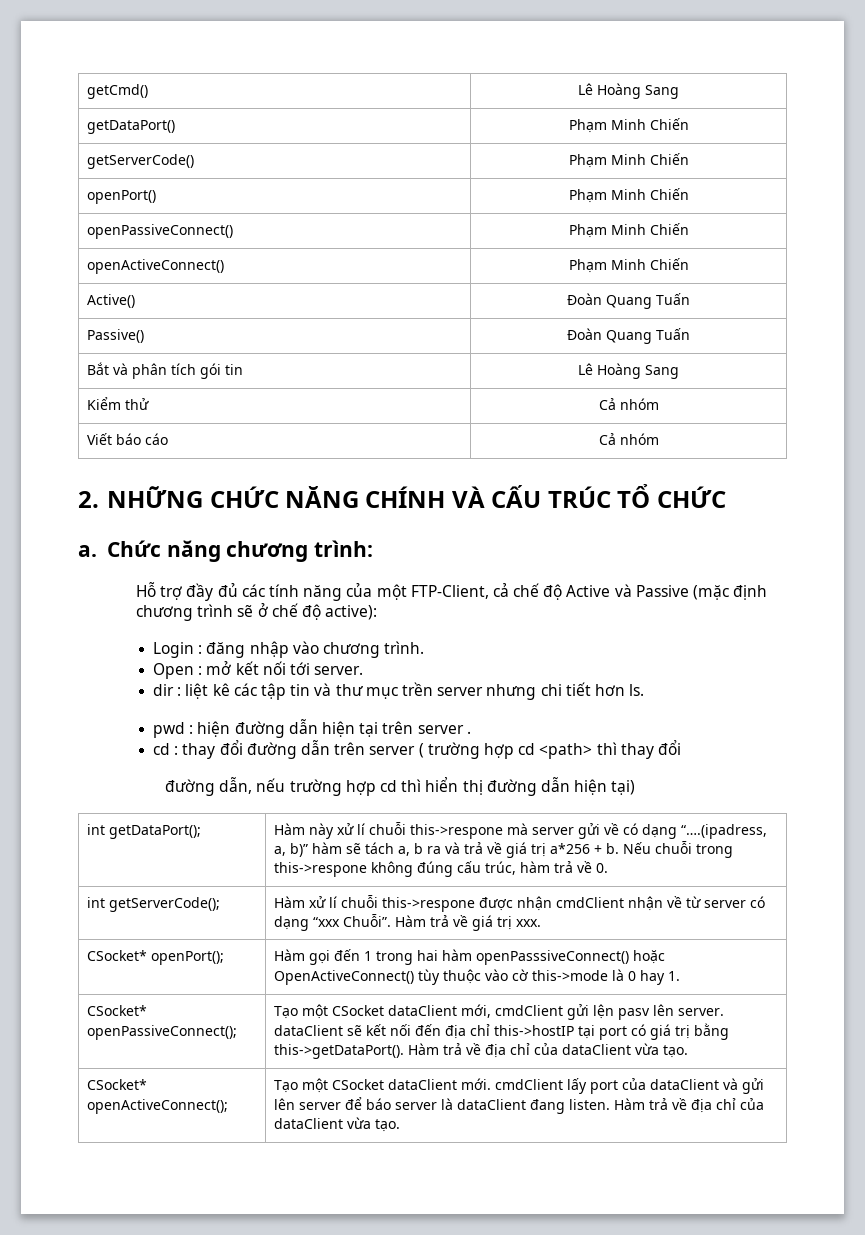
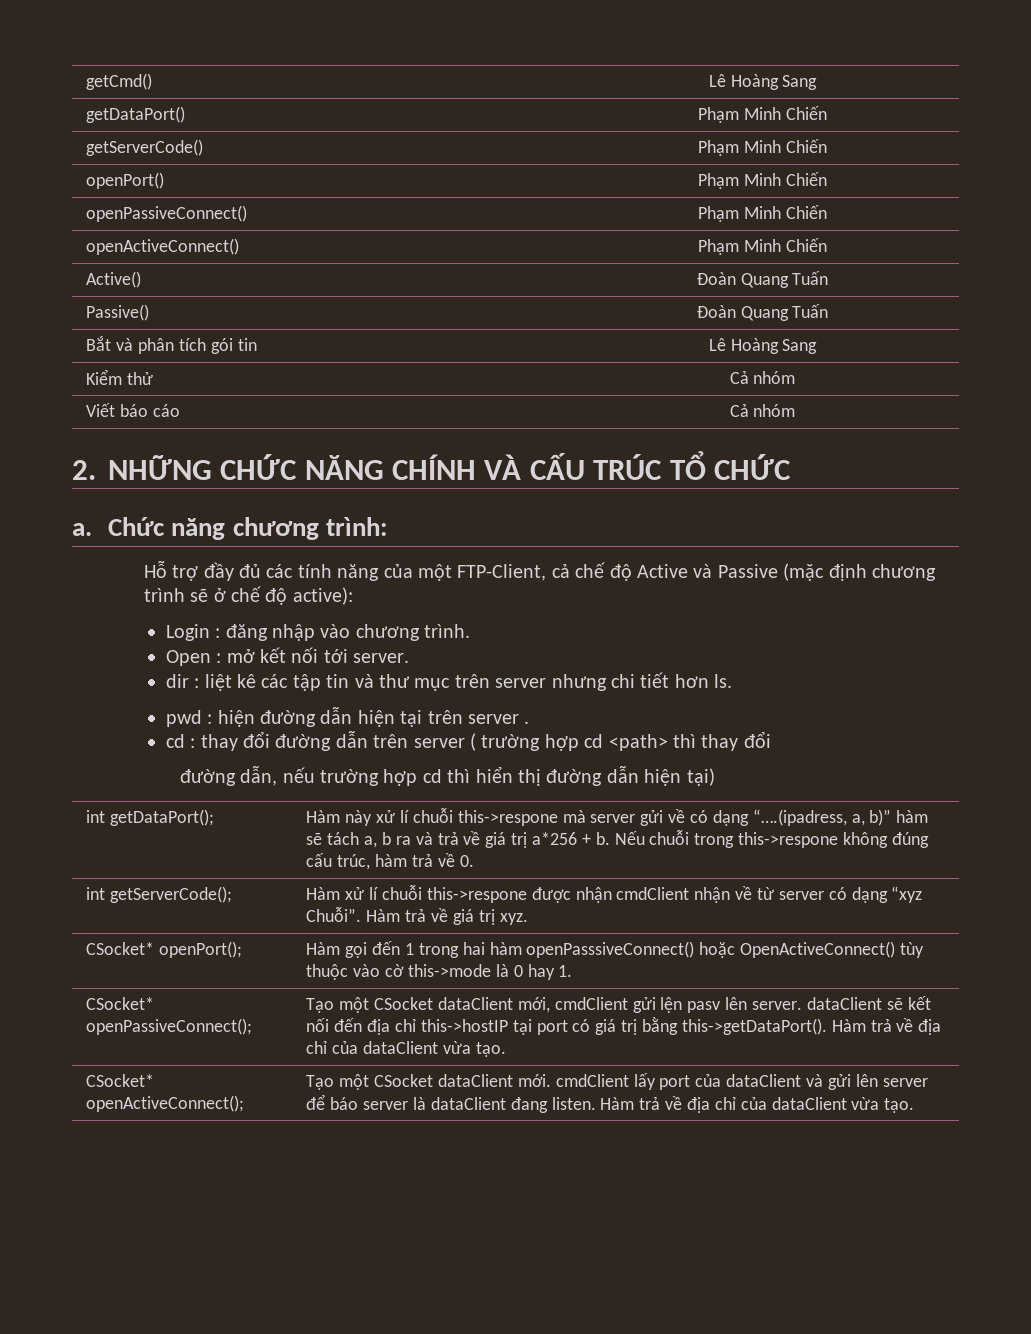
- dir : liệt kê các tập tin và thư mục trền server nhưng chi tiết hơn ls.
+ dir : liệt kê các tập tin và thư mục trên server nhưng chi tiết hơn ls.
- int getServerCode(); | Hàm xử lí chuỗi this->respone được nhận cmdClient nhận về từ server có dạng “xxx Chuỗi”. Hàm trả về giá trị xxx.
+ int getServerCode(); | Hàm xử lí chuỗi this->respone được nhận cmdClient nhận về từ server có dạng “xyz Chuỗi”. Hàm trả về giá trị xyz.

